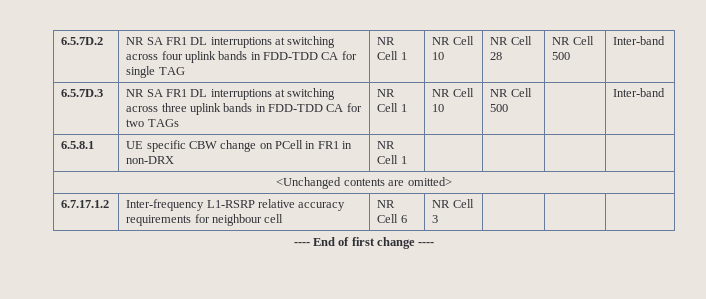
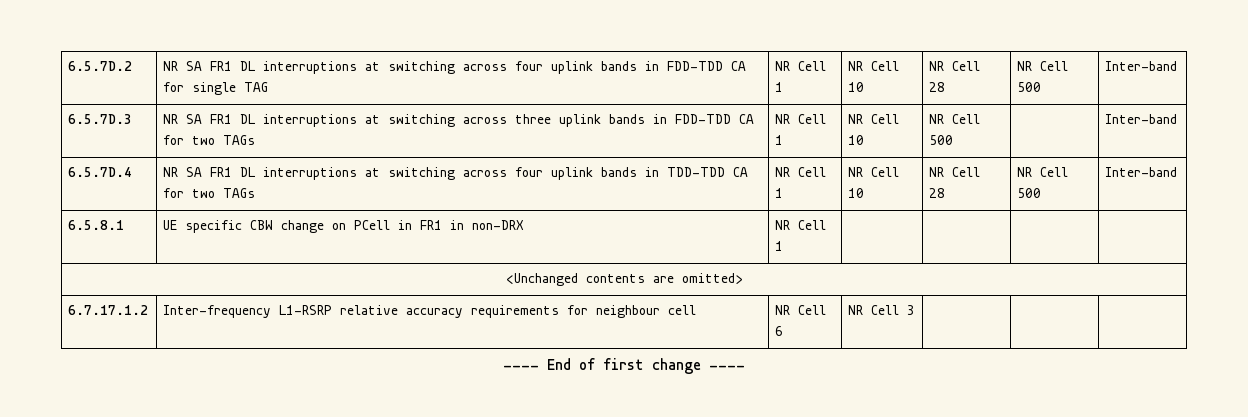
+ 6.5.7D.4 | NR SA FR1 DL interruptions at switching across four uplink bands in TDD-TDD CA for two TAGs | NR Cell 1 | NR Cell 10 | NR Cell 28 | NR Cell 500 | Inter-band

